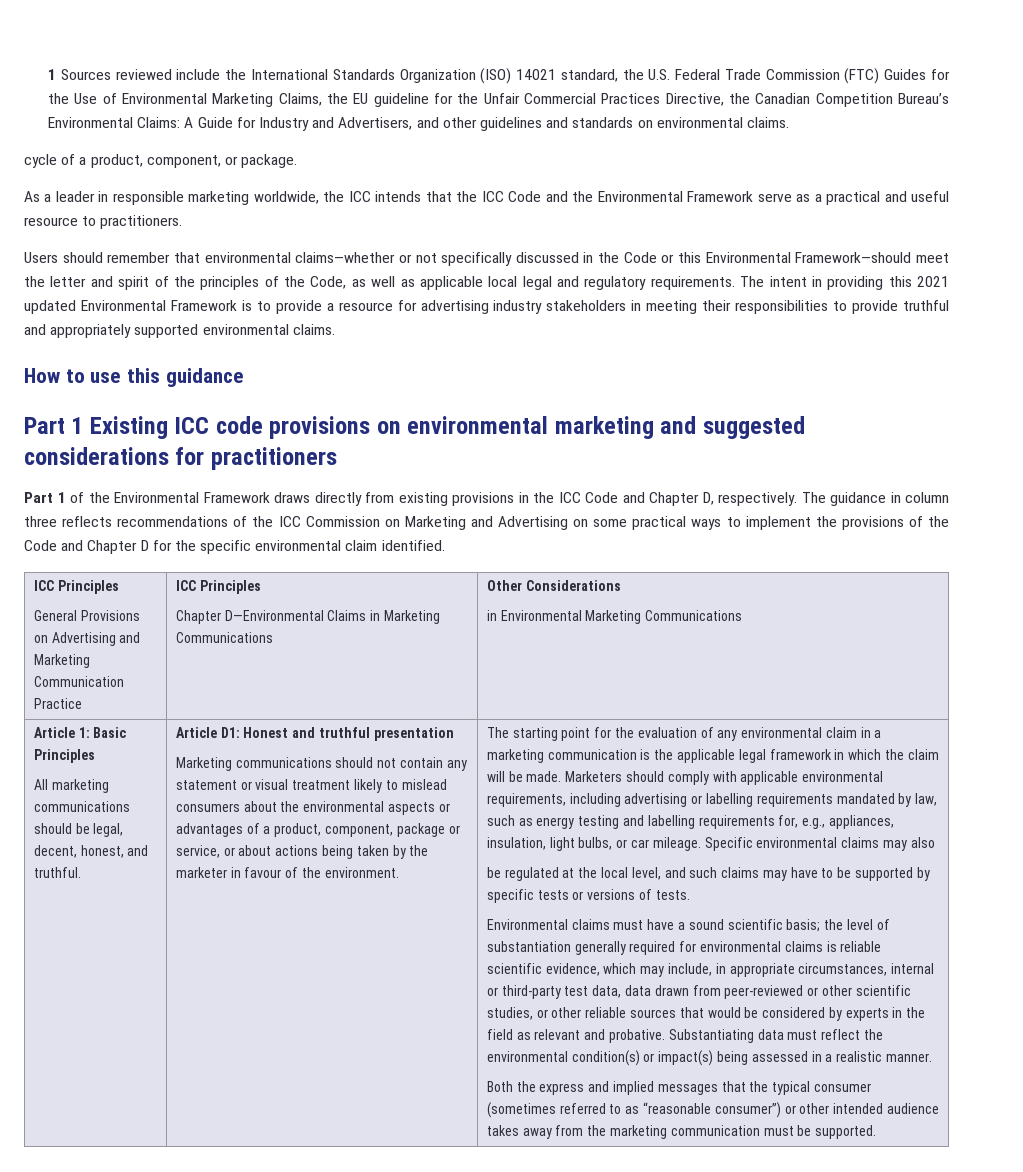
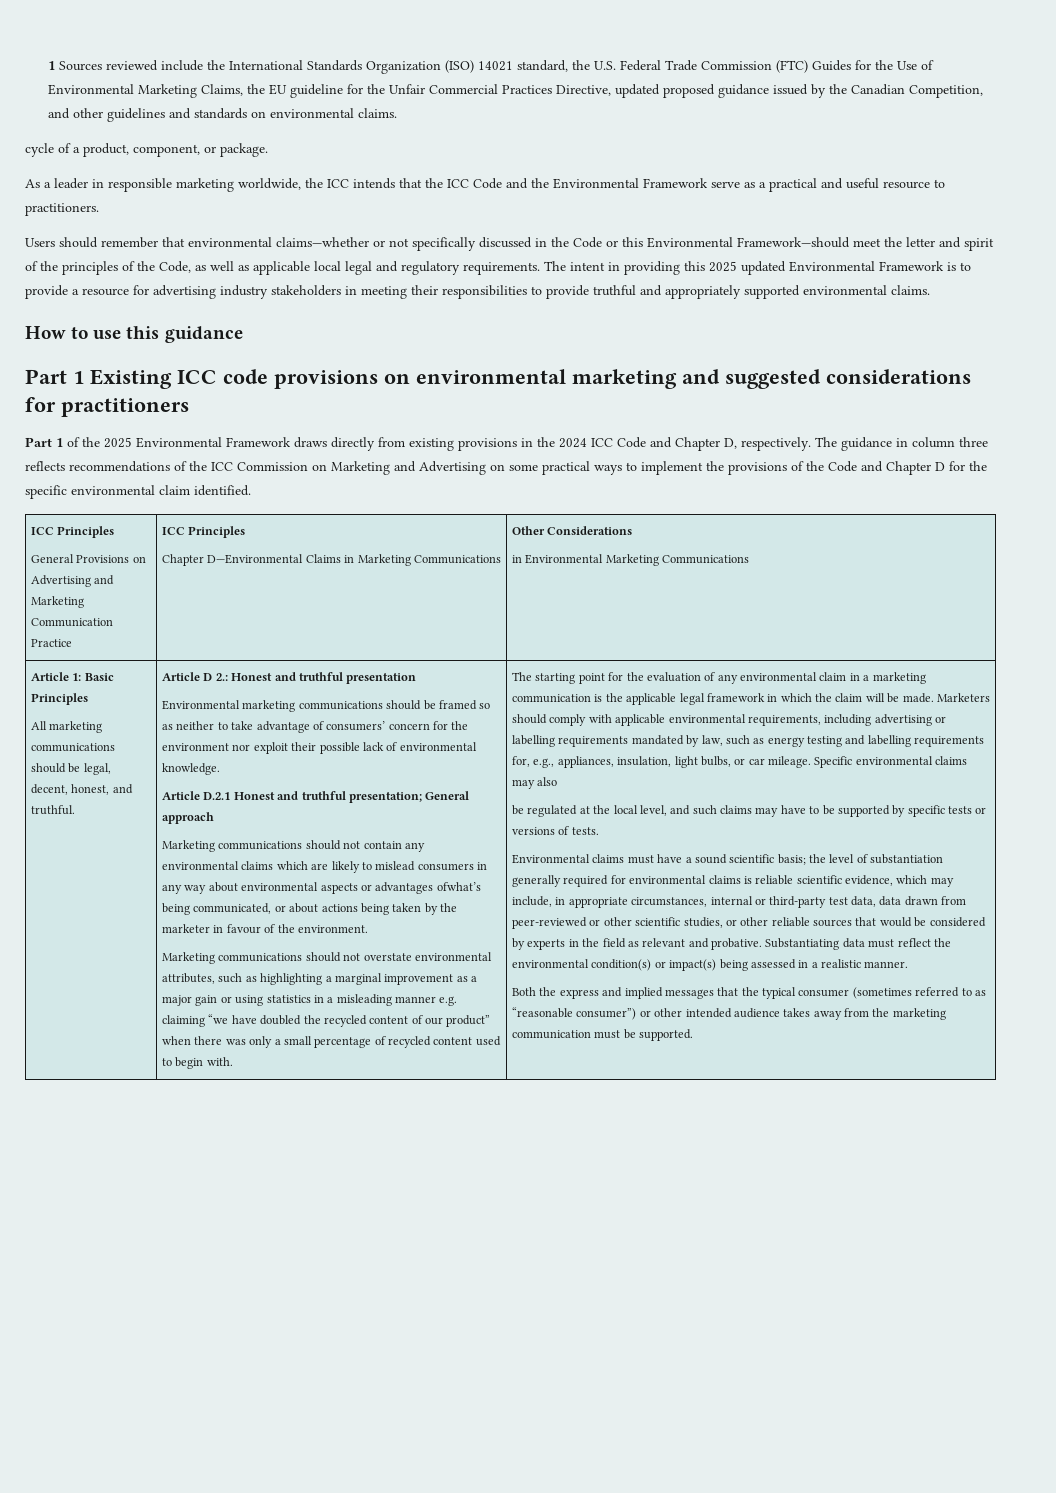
- 1 Sources reviewed include the International Standards Organization (ISO) 14021 standard, the U.S. Federal Trade Commission (FTC) Guides for the Use of Environmental Marketing Claims, the EU guideline for the Unfair Commercial Practices Directive, the Canadian Competition Bureau’s Environmental Claims: A Guide for Industry and Advertisers, and other guidelines and standards on environmental claims.
+ 1 Sources reviewed include the International Standards Organization (ISO) 14021 standard, the U.S. Federal Trade Commission (FTC) Guides for the Use of Environmental Marketing Claims, the EU guideline for the Unfair Commercial Practices Directive, updated proposed guidance issued by the Canadian Competition, and other guidelines and standards on environmental claims.
- The intent in providing this 2021 updated Environmental Framework is to provide a resource for advertising industry stakeholders in meeting their responsibilities to provide truthful and appropriately supported environmental claims.
+ The intent in providing this 2025 updated Environmental Framework is to provide a resource for advertising industry stakeholders in meeting their responsibilities to provide truthful and appropriately supported environmental claims.
- Part 1 of the Environmental Framework draws directly from existing provisions in the ICC Code and Chapter D, respectively.
+ Part 1 of the 2025 Environmental Framework draws directly from existing provisions in the 2024 ICC Code and Chapter D, respectively.
- Article D1: Honest and truthful presentation
+ Article D 2.: Honest and truthful presentation
+ Environmental marketing communications should be framed so as neither to take advantage of consumers’ concern for the environment nor exploit their possible lack of environmental knowledge.
+ Article D.2.1 Honest and truthful presentation; General approach
- Marketing communications should not contain any statement or visual treatment likely to mislead consumers about the environmental aspects or advantages of a product, component, package or service, or about actions being taken by the marketer in favour of the environment.
+ Marketing communications should not contain any environmental claims which are likely to mislead consumers in any way about environmental aspects or advantages ofwhat’s being communicated, or about actions being taken by the marketer in favour of the environment.
+ Marketing communications should not overstate environmental attributes, such as highlighting a marginal improvement as a major gain or using statistics in a misleading manner e.g. claiming “we have doubled the recycled content of our product” when there was only a small percentage of recycled content used to begin with.

